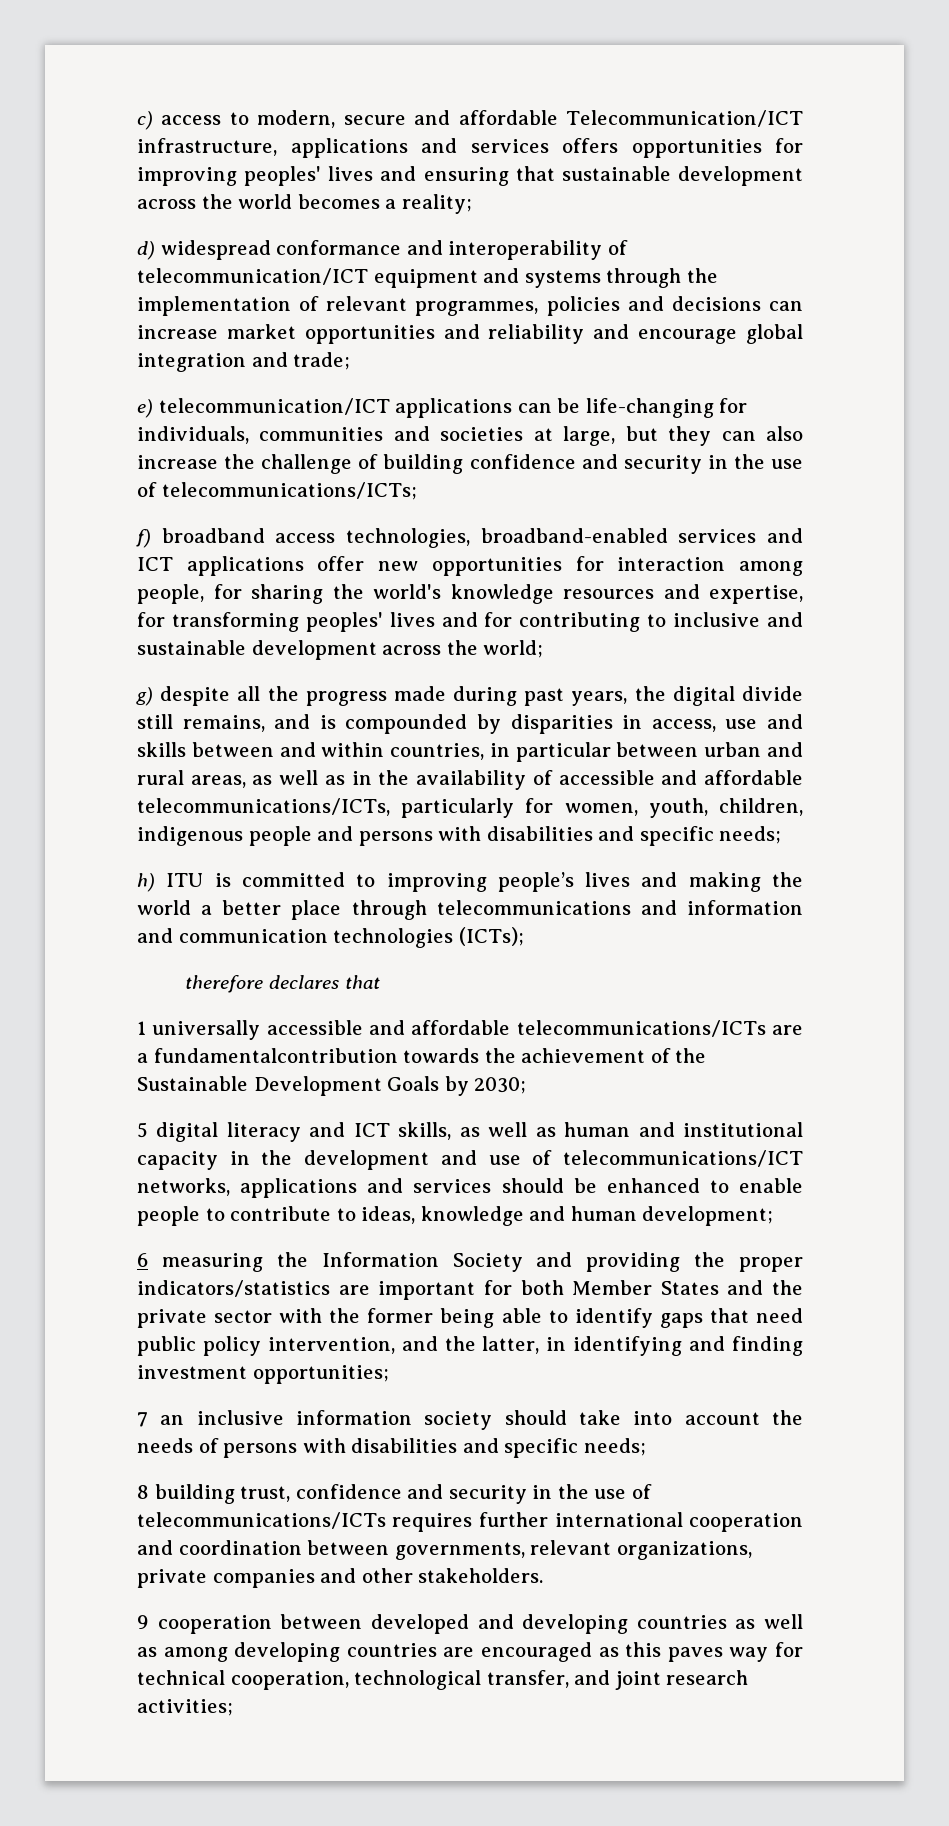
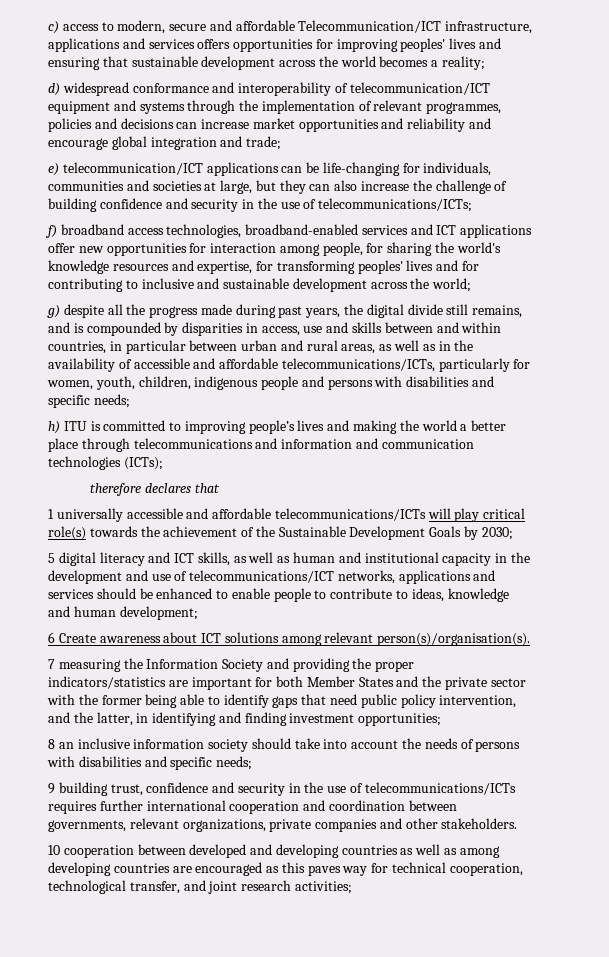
- 1 universally accessible and affordable telecommunications/ICTs are a fundamentalcontribution towards the achievement of the Sustainable Development Goals by 2030;
+ 1 universally accessible and affordable telecommunications/ICTs will play critical role(s) towards the achievement of the Sustainable Development Goals by 2030;
- 6 measuring the Information Society and providing the proper indicators/statistics are important for both Member States and the private sector with the former being able to identify gaps that need public policy intervention, and the latter, in identifying and finding investment opportunities;
+ 6 Create awareness about ICT solutions among relevant person(s)/organisation(s).
+ 7 measuring the Information Society and providing the proper indicators/statistics are important for both Member States and the private sector with the former being able to identify gaps that need public policy intervention, and the latter, in identifying and finding investment opportunities;
- 7 an inclusive information society should take into account the needs of persons with disabilities and specific needs;
+ 8 an inclusive information society should take into account the needs of persons with disabilities and specific needs;
- 8 building trust, confidence and security in the use of telecommunications/ICTs requires further international cooperation and coordination between governments, relevant organizations, private companies and other stakeholders.
+ 9 building trust, confidence and security in the use of telecommunications/ICTs requires further international cooperation and coordination between governments, relevant organizations, private companies and other stakeholders.
- 9 cooperation between developed and developing countries as well as among developing countries are encouraged as this paves way for technical cooperation, technological transfer, and joint research activities;
+ 10 cooperation between developed and developing countries as well as among developing countries are encouraged as this paves way for technical cooperation, technological transfer, and joint research activities;

